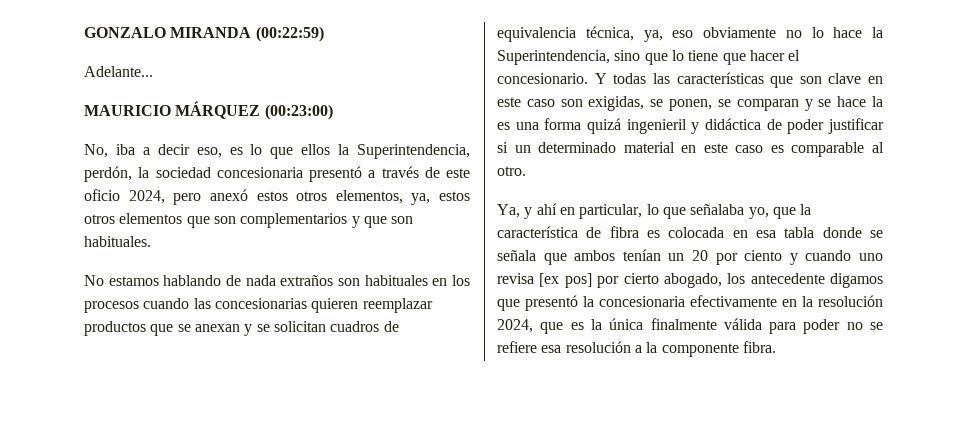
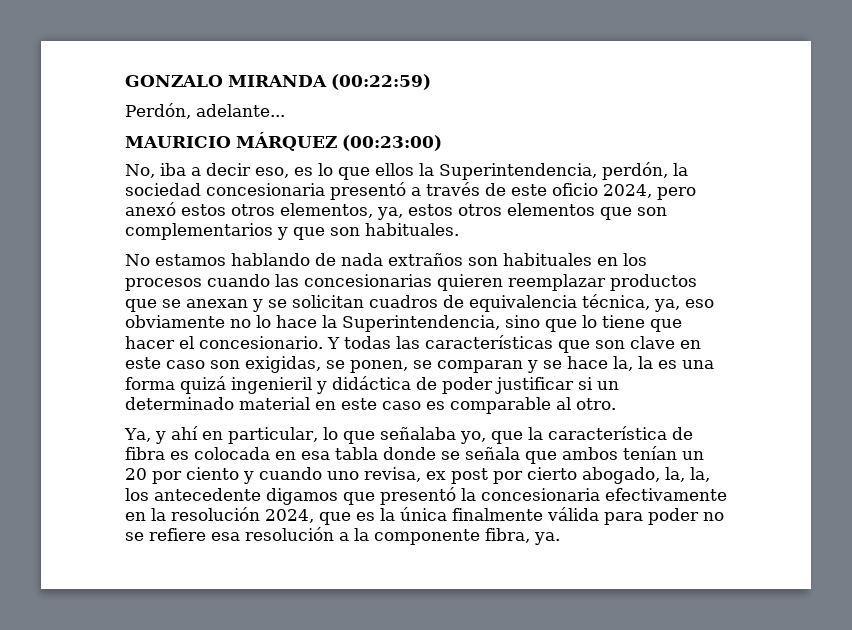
- Adelante...
+ Perdón, adelante...
- Y todas las características que son clave en este caso son exigidas, se ponen, se comparan y se hace la es una forma quizá ingenieril y didáctica de poder justificar si un determinado material en este caso es comparable al otro.
+ Y todas las características que son clave en este caso son exigidas, se ponen, se comparan y se hace la, la es una forma quizá ingenieril y didáctica de poder justificar si un determinado material en este caso es comparable al otro.
- Ya, y ahí en particular, lo que señalaba yo, que la característica de fibra es colocada en esa tabla donde se señala que ambos tenían un 20 por ciento y cuando uno revisa [ex pos] por cierto abogado, los antecedente digamos que presentó la concesionaria efectivamente en la resolución 2024, que es la única finalmente válida para poder no se refiere esa resolución a la componente fibra.
+ Ya, y ahí en particular, lo que señalaba yo, que la característica de fibra es colocada en esa tabla donde se señala que ambos tenían un 20 por ciento y cuando uno revisa, ex post por cierto abogado, la, la, los antecedente digamos que presentó la concesionaria efectivamente en la resolución 2024, que es la única finalmente válida para poder no se refiere esa resolución a la componente fibra, ya.

